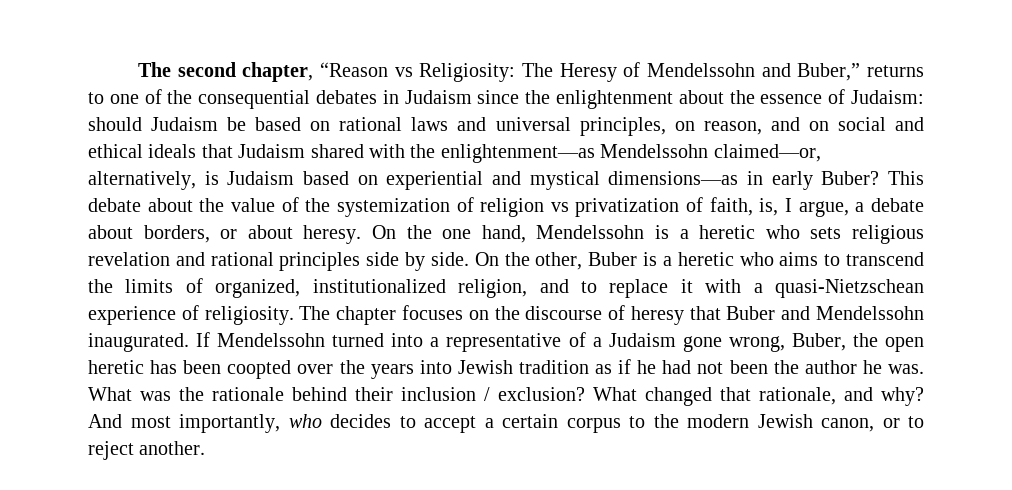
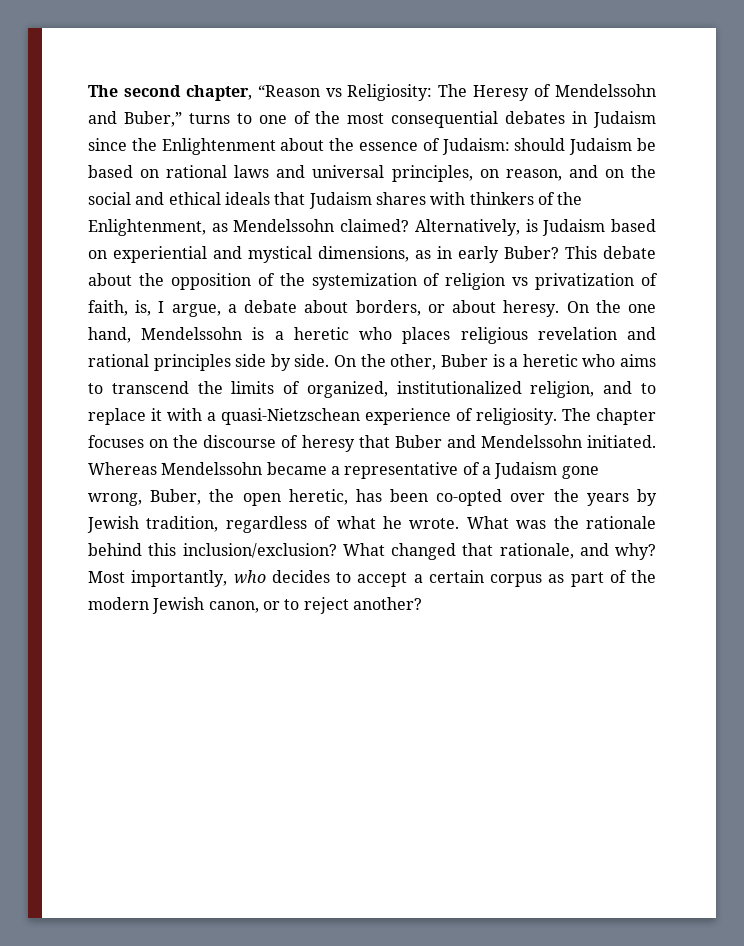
- The second chapter, “Reason vs Religiosity: The Heresy of Mendelssohn and Buber,” returns to one of the consequential debates in Judaism since the enlightenment about the essence of Judaism: should Judaism be based on rational laws and universal principles, on reason, and on social and ethical ideals that Judaism shared with the enlightenment—as Mendelssohn claimed—or, alternatively, is Judaism based on experiential and mystical dimensions—as in early Buber?
+ The second chapter, “Reason vs Religiosity: The Heresy of Mendelssohn and Buber,” turns to one of the most consequential debates in Judaism since the Enlightenment about the essence of Judaism: should Judaism be based on rational laws and universal principles, on reason, and on the social and ethical ideals that Judaism shares with thinkers of the Enlightenment, as Mendelssohn claimed? Alternatively, is Judaism based on experiential and mystical dimensions, as in early Buber?
- This debate about the value of the systemization of religion vs privatization of faith, is, I argue, a debate about borders, or about heresy.
+ This debate about the opposition of the systemization of religion vs privatization of faith, is, I argue, a debate about borders, or about heresy.
- On the one hand, Mendelssohn is a heretic who sets religious revelation and rational principles side by side.
+ On the one hand, Mendelssohn is a heretic who places religious revelation and rational principles side by side.
- The chapter focuses on the discourse of heresy that Buber and Mendelssohn inaugurated. If Mendelssohn turned into a representative of a Judaism gone wrong, Buber, the open heretic has been coopted over the years into Jewish tradition as if he had not been the author he was.
+ The chapter focuses on the discourse of heresy that Buber and Mendelssohn initiated. Whereas Mendelssohn became a representative of a Judaism gone wrong, Buber, the open heretic, has been co-opted over the years by Jewish tradition, regardless of what he wrote.
- What was the rationale behind their inclusion / exclusion?
+ What was the rationale behind this inclusion/exclusion?
- And most importantly, who decides to accept a certain corpus to the modern Jewish canon, or to reject another.
+ Most importantly, who decides to accept a certain corpus as part of the modern Jewish canon, or to reject another?

